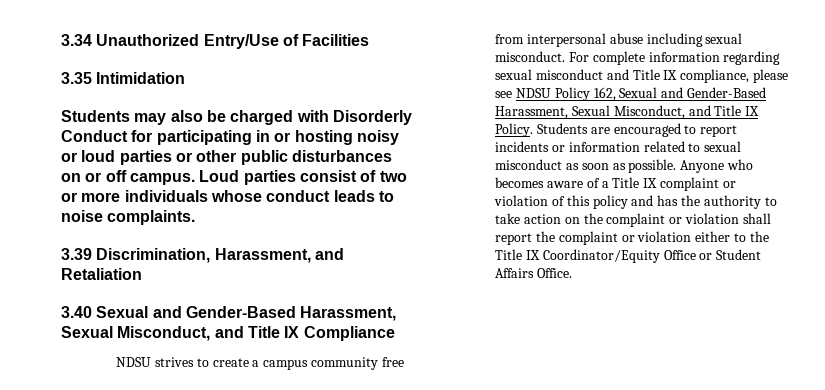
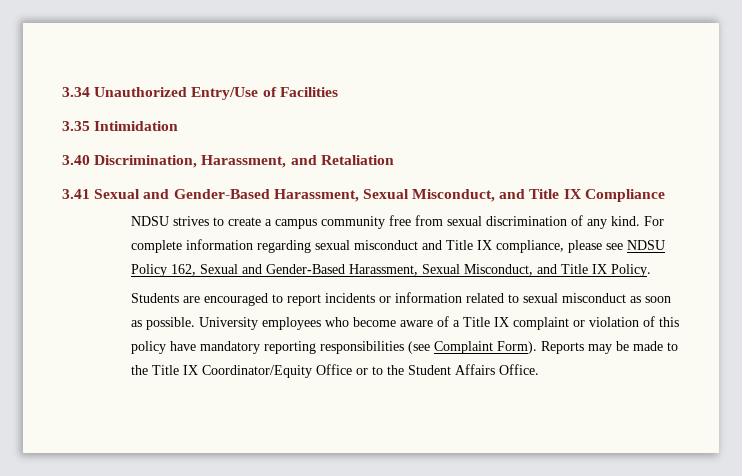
- Students may also be charged with Disorderly Conduct for participating in or hosting noisy or loud parties or other public disturbances on or off campus. Loud parties consist of two or more individuals whose conduct leads to noise complaints.
- 3.39 Discrimination, Harassment, and Retaliation
+ 3.40 Discrimination, Harassment, and Retaliation
- 3.40 Sexual and Gender-Based Harassment, Sexual Misconduct, and Title IX Compliance
+ 3.41 Sexual and Gender-Based Harassment, Sexual Misconduct, and Title IX Compliance
- NDSU strives to create a campus community free from interpersonal abuse including sexual misconduct.
+ NDSU strives to create a campus community free from sexual discrimination of any kind.
- For complete information regarding sexual misconduct and Title IX compliance, please see NDSU Policy 162, Sexual and Gender-Based Harassment, Sexual Misconduct, and Title IX Policy. Students are encouraged to report incidents or information related to sexual misconduct as soon as possible.
+ For complete information regarding sexual misconduct and Title IX compliance, please see NDSU Policy 162, Sexual and Gender-Based Harassment, Sexual Misconduct, and Title IX Policy.
+ Students are encouraged to report incidents or information related to sexual misconduct as soon as possible.
- Anyone who becomes aware of a Title IX complaint or violation of this policy and has the authority to take action on the complaint or violation shall report the complaint or violation either to the Title IX Coordinator/Equity Office or Student Affairs Office.
+ University employees who become aware of a Title IX complaint or violation of this policy have mandatory reporting responsibilities (see Complaint Form). Reports may be made to the Title IX Coordinator/Equity Office or to the Student Affairs Office.

